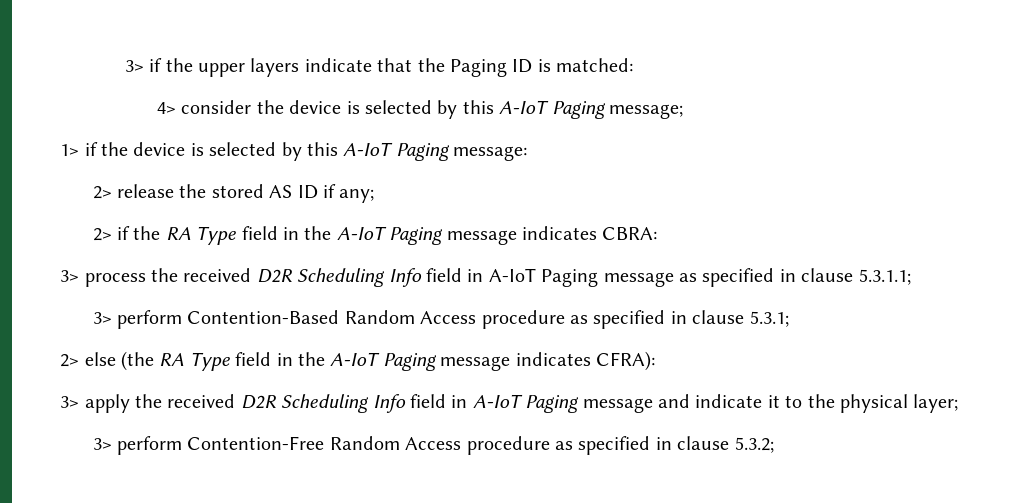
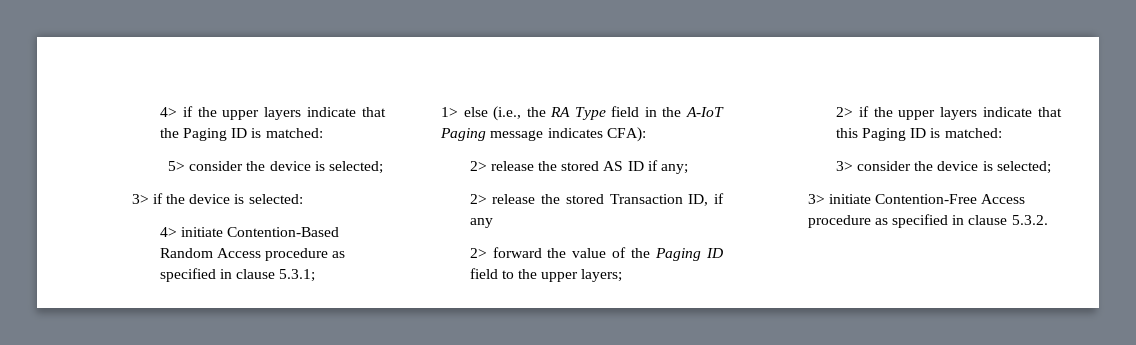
- 3> if the upper layers indicate that the Paging ID is matched:
+ 4> if the upper layers indicate that the Paging ID is matched:
- 4> consider the device is selected by this A-IoT Paging message;
- 1> if the device is selected by this A-IoT Paging message:
+ 5> consider the device is selected;
+ 3> if the device is selected:
+ 4> initiate Contention-Based Random Access procedure as specified in clause 5.3.1;
+ 1> else (i.e., the RA Type field in the A-IoT Paging message indicates CFA):
- 2> if the RA Type field in the A-IoT Paging message indicates CBRA:
- 3> process the received D2R Scheduling Info field in A-IoT Paging message as specified in clause 5.3.1.1;
- 3> perform Contention-Based Random Access procedure as specified in clause 5.3.1;
- 2> else (the RA Type field in the A-IoT Paging message indicates CFRA):
- 3> apply the received D2R Scheduling Info field in A-IoT Paging message and indicate it to the physical layer;
- 3> perform Contention-Free Random Access procedure as specified in clause 5.3.2;
+ 2> release the stored Transaction ID, if any
+ 2> forward the value of the Paging ID field to the upper layers;
+ 2> if the upper layers indicate that this Paging ID is matched:
+ 3> consider the device is selected;
+ 3> initiate Contention-Free Access procedure as specified in clause 5.3.2.

